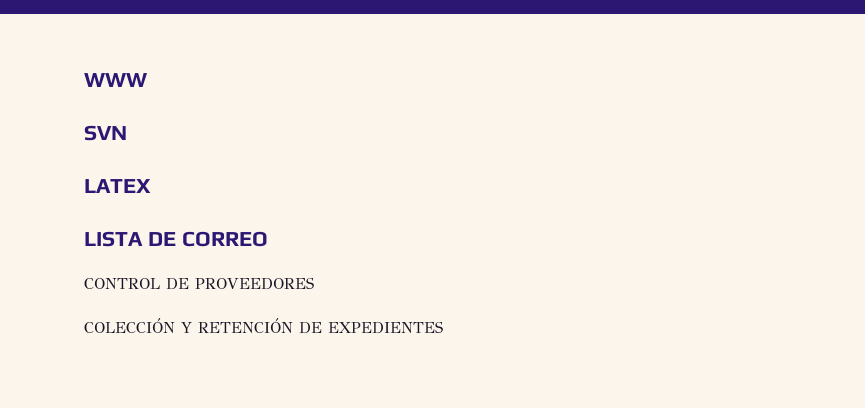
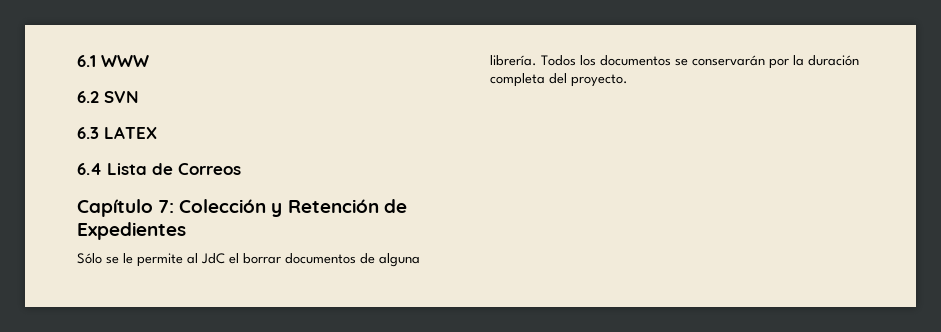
- WWW
+ 6.1 WWW
- SVN
+ 6.2 SVN
- LATEX
+ 6.3 LATEX
- LISTA DE CORREO
- CONTROL DE PROVEEDORES
- COLECCIÓN Y RETENCIÓN DE EXPEDIENTES
+ 6.4 Lista de Correos
+ Capítulo 7: Colección y Retención de Expedientes
+ Sólo se le permite al JdC el borrar documentos de alguna librería. Todos los documentos se conservarán por la duración completa del proyecto.

